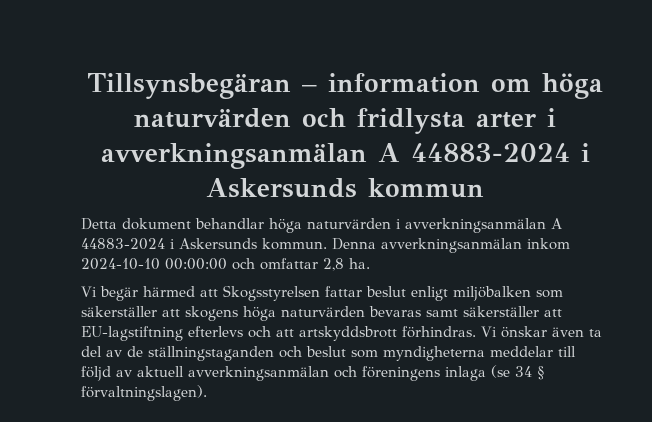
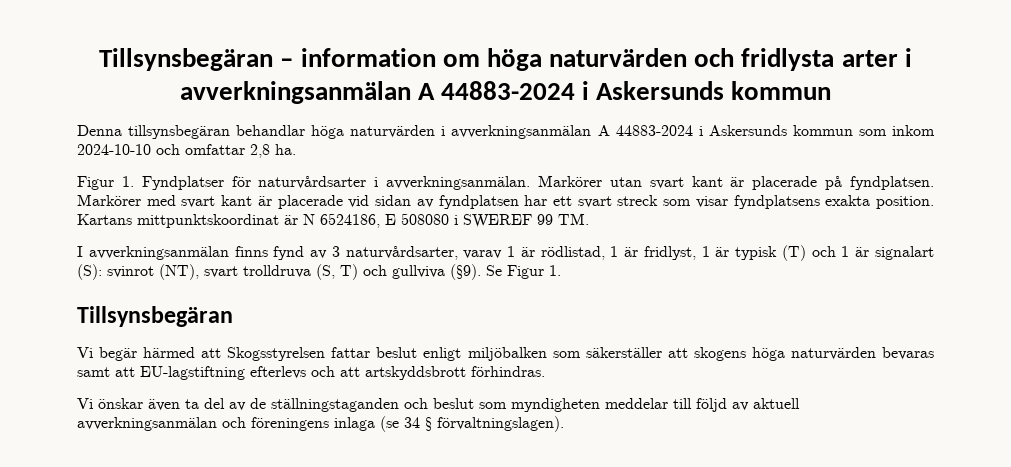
- Detta dokument behandlar höga naturvärden i avverkningsanmälan A 44883-2024 i Askersunds kommun. Denna avverkningsanmälan inkom 2024-10-10 00:00:00 och omfattar 2,8 ha.
+ Denna tillsynsbegäran behandlar höga naturvärden i avverkningsanmälan A 44883-2024 i Askersunds kommun som inkom 2024-10-10 och omfattar 2,8 ha.
+ Figur 1. Fyndplatser för naturvårdsarter i avverkningsanmälan. Markörer utan svart kant är placerade på fyndplatsen. Markörer med svart kant är placerade vid sidan av fyndplatsen har ett svart streck som visar fyndplatsens exakta position. Kartans mittpunktskoordinat är N 6524186, E 508080 i SWEREF 99 TM.
+ I avverkningsanmälan finns fynd av 3 naturvårdsarter, varav 1 är rödlistad, 1 är fridlyst, 1 är typisk (T) och 1 är signalart (S): svinrot (NT), svart trolldruva (S, T) och gullviva (§9). Se Figur 1.
+ Tillsynsbegäran
- Vi begär härmed att Skogsstyrelsen fattar beslut enligt miljöbalken som säkerställer att skogens höga naturvärden bevaras samt säkerställer att EU-lagstiftning efterlevs och att artskyddsbrott förhindras. Vi önskar även ta del av de ställningstaganden och beslut som myndigheterna meddelar till följd av aktuell avverkningsanmälan och föreningens inlaga (se 34 § förvaltningslagen).
+ Vi begär härmed att Skogsstyrelsen fattar beslut enligt miljöbalken som säkerställer att skogens höga naturvärden bevaras samt att EU-lagstiftning efterlevs och att artskyddsbrott förhindras.
+ Vi önskar även ta del av de ställningstaganden och beslut som myndigheten meddelar till följd av aktuell avverkningsanmälan och föreningens inlaga (se 34 § förvaltningslagen).

